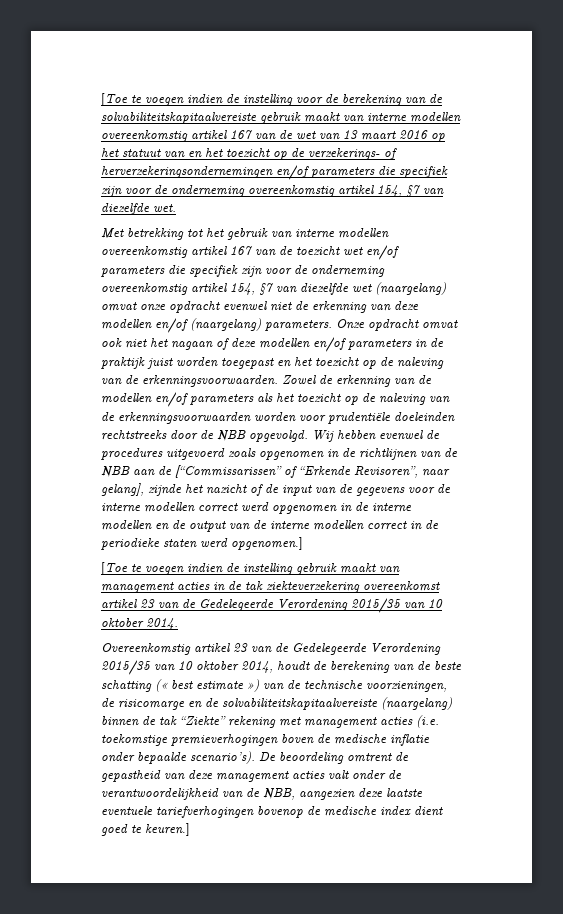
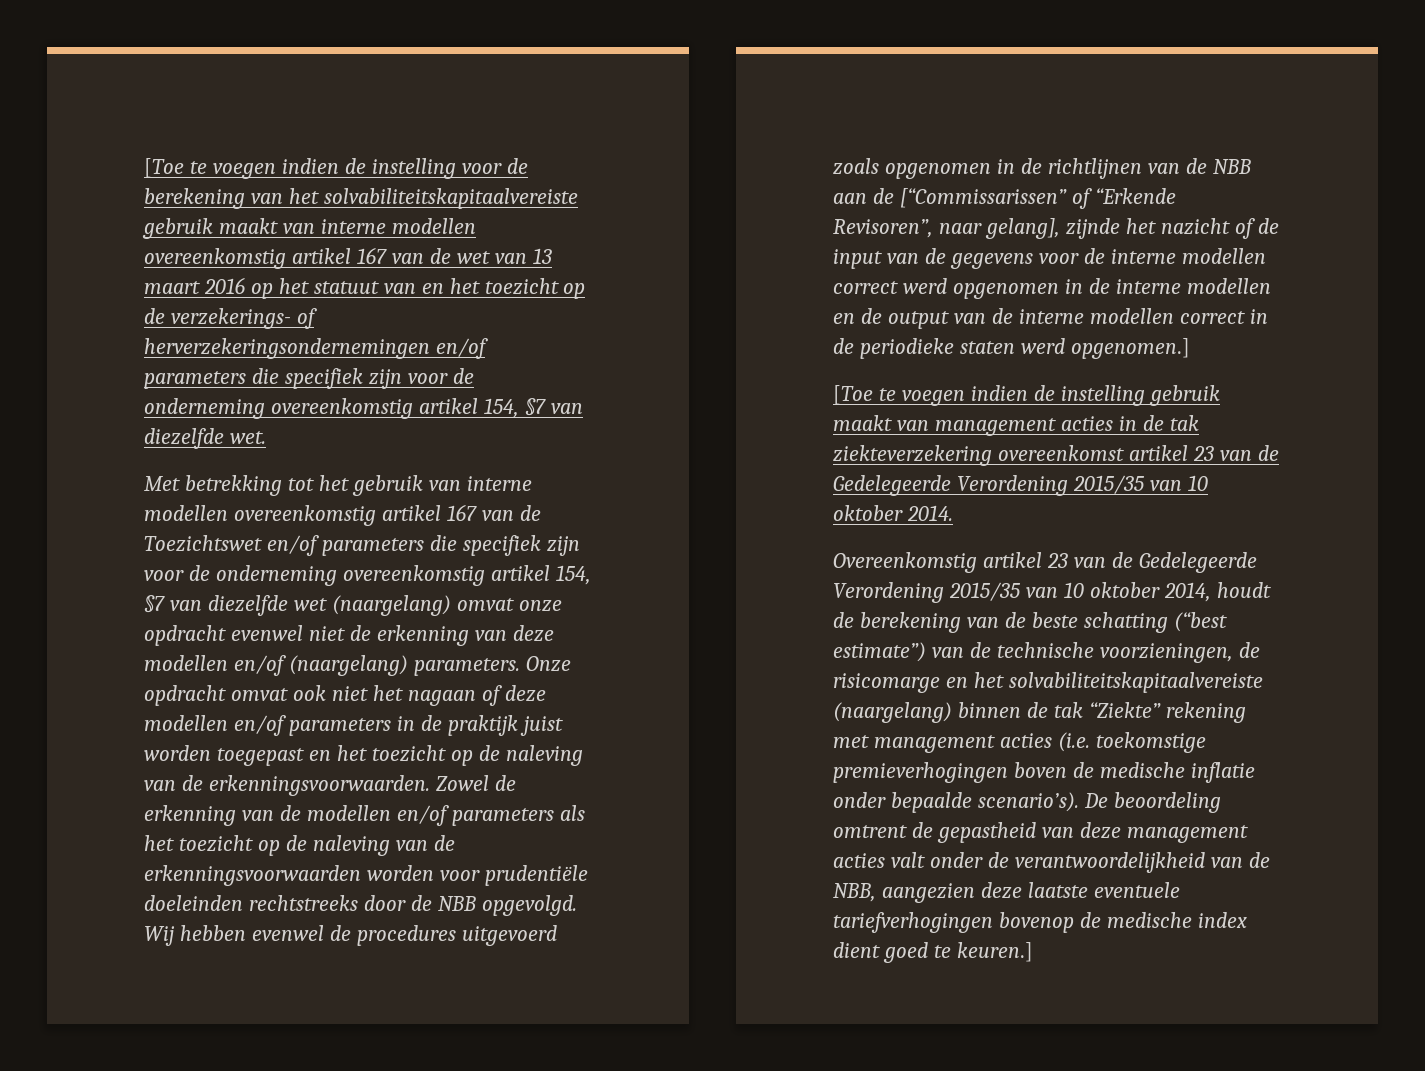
- [Toe te voegen indien de instelling voor de berekening van de solvabiliteitskapitaalvereiste gebruik maakt van interne modellen overeenkomstig artikel 167 van de wet van 13 maart 2016 op het statuut van en het toezicht op de verzekerings- of herverzekeringsondernemingen en/of parameters die specifiek zijn voor de onderneming overeenkomstig artikel 154, §7 van diezelfde wet.
+ [Toe te voegen indien de instelling voor de berekening van het solvabiliteitskapitaalvereiste gebruik maakt van interne modellen overeenkomstig artikel 167 van de wet van 13 maart 2016 op het statuut van en het toezicht op de verzekerings- of herverzekeringsondernemingen en/of parameters die specifiek zijn voor de onderneming overeenkomstig artikel 154, §7 van diezelfde wet.
- Met betrekking tot het gebruik van interne modellen overeenkomstig artikel 167 van de toezicht wet en/of parameters die specifiek zijn voor de onderneming overeenkomstig artikel 154, §7 van diezelfde wet (naargelang) omvat onze opdracht evenwel niet de erkenning van deze modellen en/of (naargelang) parameters.
+ Met betrekking tot het gebruik van interne modellen overeenkomstig artikel 167 van de Toezichtswet en/of parameters die specifiek zijn voor de onderneming overeenkomstig artikel 154, §7 van diezelfde wet (naargelang) omvat onze opdracht evenwel niet de erkenning van deze modellen en/of (naargelang) parameters.
- Overeenkomstig artikel 23 van de Gedelegeerde Verordening 2015/35 van 10 oktober 2014, houdt de berekening van de beste schatting (« best estimate ») van de technische voorzieningen, de risicomarge en de solvabiliteitskapitaalvereiste (naargelang) binnen de tak “Ziekte” rekening met management acties (i.e. toekomstige premieverhogingen boven de medische inflatie onder bepaalde scenario’s).
+ Overeenkomstig artikel 23 van de Gedelegeerde Verordening 2015/35 van 10 oktober 2014, houdt de berekening van de beste schatting (“best estimate”) van de technische voorzieningen, de risicomarge en het solvabiliteitskapitaalvereiste (naargelang) binnen de tak “Ziekte” rekening met management acties (i.e. toekomstige premieverhogingen boven de medische inflatie onder bepaalde scenario’s).

